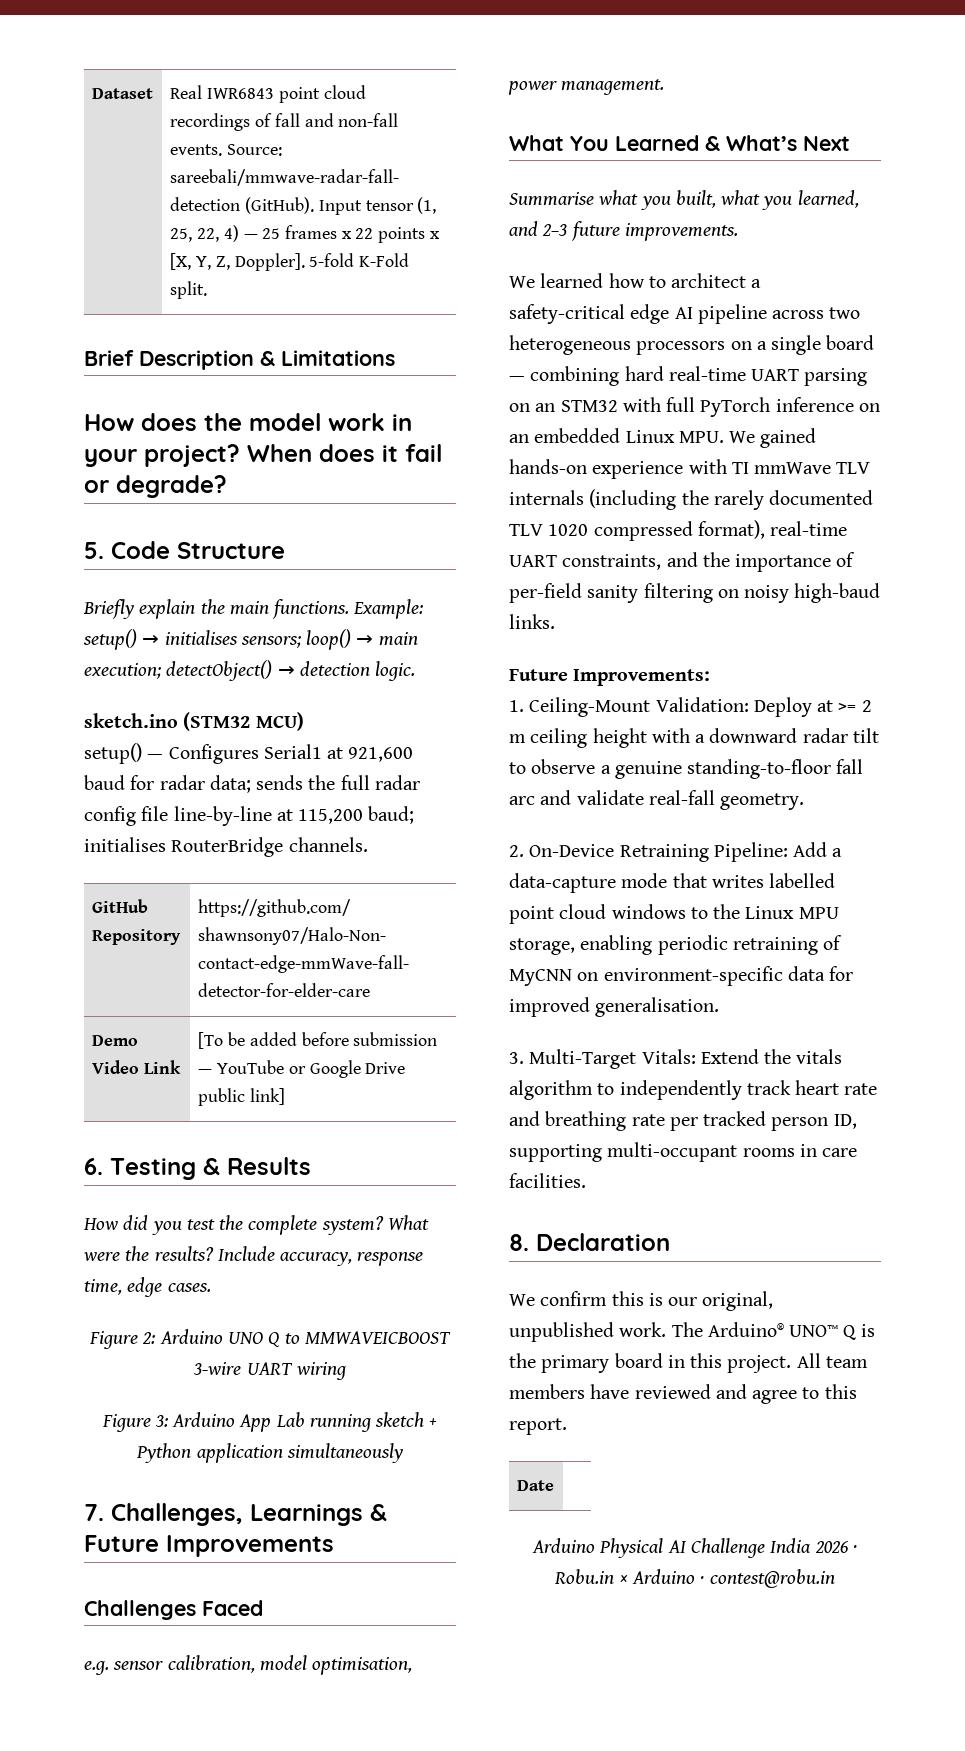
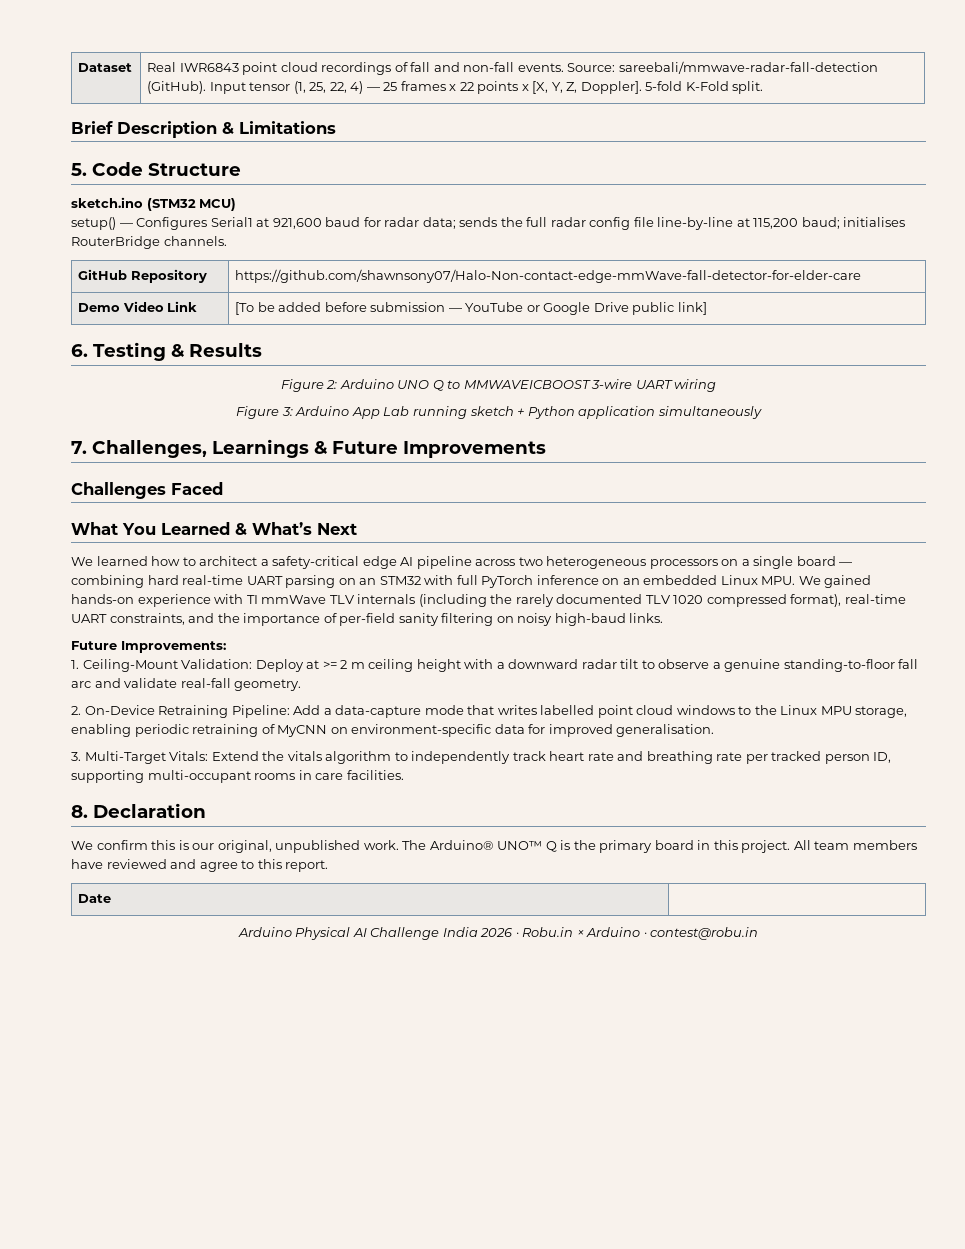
- How does the model work in your project? When does it fail or degrade?
  5. Code Structure
- Briefly explain the main functions. Example: setup() → initialises sensors; loop() → main execution; detectObject() → detection logic.
- How did you test the complete system? What were the results? Include accuracy, response time, edge cases.
- e.g. sensor calibration, model optimisation, power management.
- Summarise what you built, what you learned, and 2–3 future improvements.

